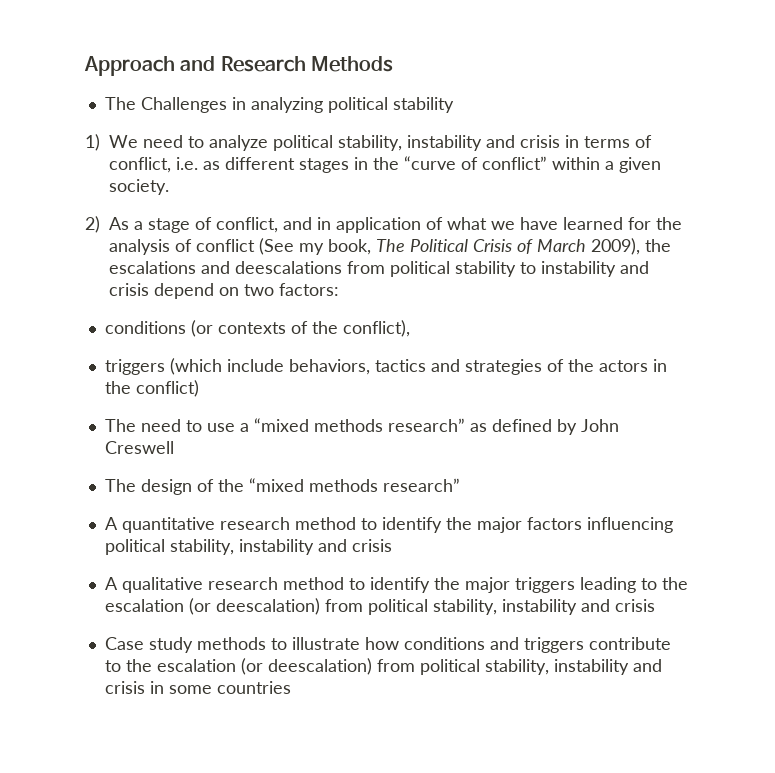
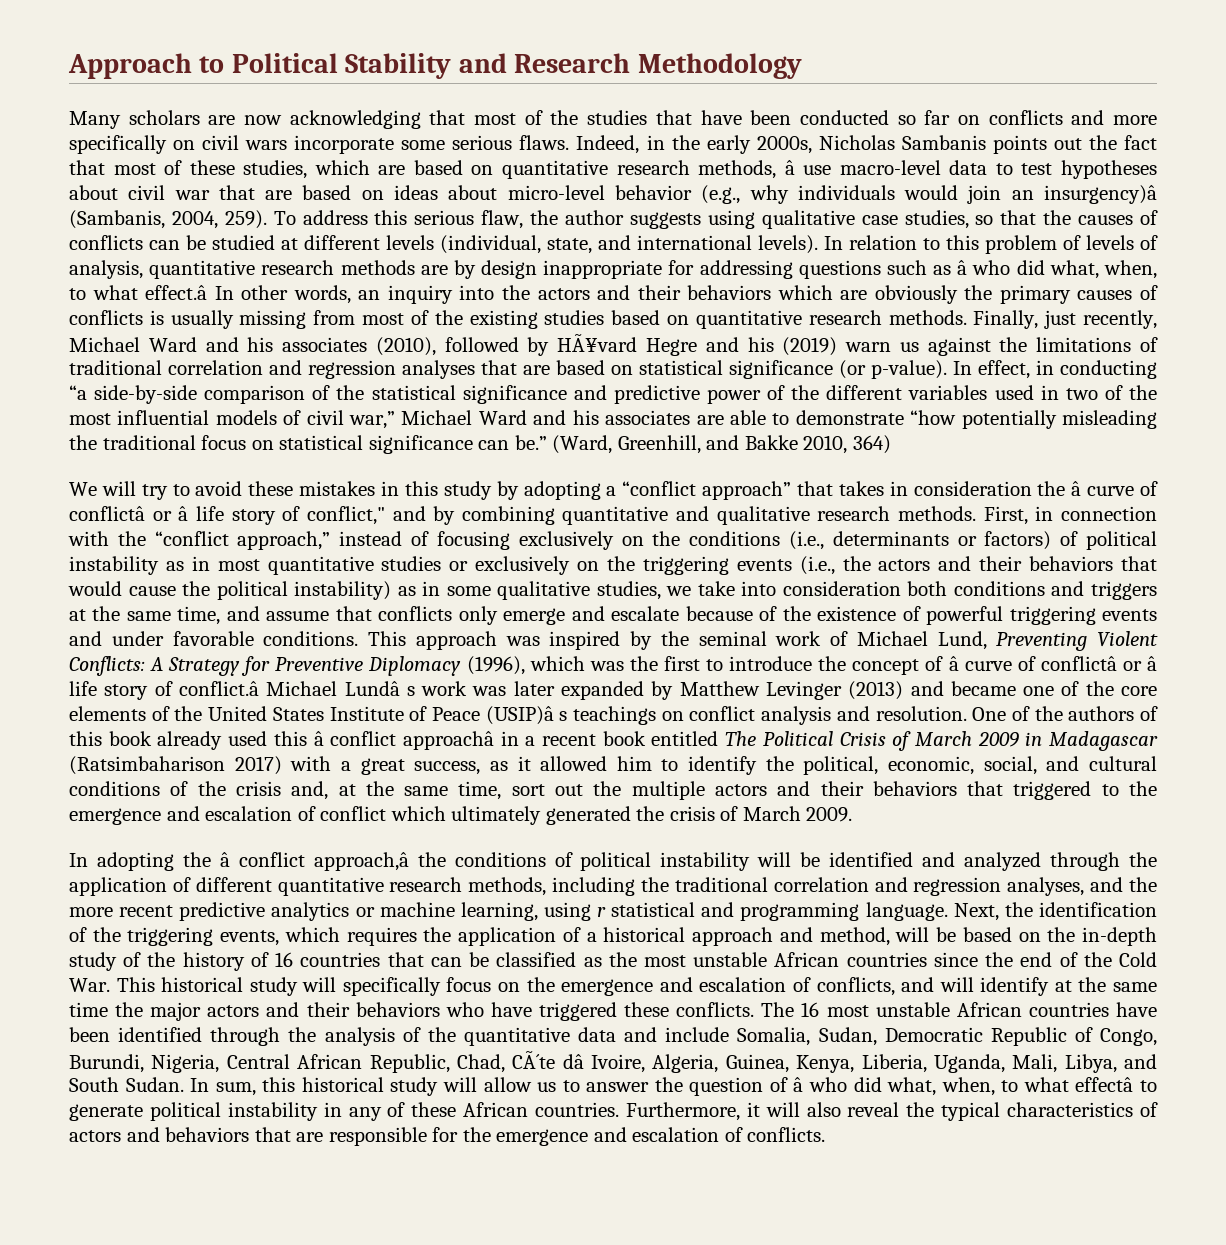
- Approach and Research Methods
- The Challenges in analyzing political stability
- 1) We need to analyze political stability, instability and crisis in terms of conflict, i.e. as different stages in the “curve of conflict” within a given society.
- 2) As a stage of conflict, and in application of what we have learned for the analysis of conflict (See my book, The Political Crisis of March 2009), the escalations and deescalations from political stability to instability and crisis depend on two factors:
- conditions (or contexts of the conflict),
- triggers (which include behaviors, tactics and strategies of the actors in the conflict)
- The need to use a “mixed methods research” as defined by John Creswell
- The design of the “mixed methods research”
- A quantitative research method to identify the major factors influencing political stability, instability and crisis
- A qualitative research method to identify the major triggers leading to the escalation (or deescalation) from political stability, instability and crisis
- Case study methods to illustrate how conditions and triggers contribute to the escalation (or deescalation) from political stability, instability and crisis in some countries
+ Approach to Political Stability and Research Methodology
+ Many scholars are now acknowledging that most of the studies that have been conducted so far on conflicts and more specifically on civil wars incorporate some serious flaws. Indeed, in the early 2000s, Nicholas Sambanis points out the fact that most of these studies, which are based on quantitative research methods, â use macro-level data to test hypotheses about civil war that are based on ideas about micro-level behavior (e.g., why individuals would join an insurgency)â (Sambanis, 2004, 259). To address this serious flaw, the author suggests using qualitative case studies, so that the causes of conflicts can be studied at different levels (individual, state, and international levels). In relation to this problem of levels of analysis, quantitative research methods are by design inappropriate for addressing questions such as â who did what, when, to what effect.â In other words, an inquiry into the actors and their behaviors which are obviously the primary causes of conflicts is usually missing from most of the existing studies based on quantitative research methods. Finally, just recently, Michael Ward and his associates (2010), followed by HÃ¥vard Hegre and his (2019) warn us against the limitations of traditional correlation and regression analyses that are based on statistical significance (or p-value). In effect, in conducting “a side-by-side comparison of the statistical significance and predictive power of the different variables used in two of the most influential models of civil war,” Michael Ward and his associates are able to demonstrate “how potentially misleading the traditional focus on statistical significance can be.” (Ward, Greenhill, and Bakke 2010, 364)
+ We will try to avoid these mistakes in this study by adopting a “conflict approach” that takes in consideration the â curve of conflictâ or â life story of conflict," and by combining quantitative and qualitative research methods. First, in connection with the “conflict approach,” instead of focusing exclusively on the conditions (i.e., determinants or factors) of political instability as in most quantitative studies or exclusively on the triggering events (i.e., the actors and their behaviors that would cause the political instability) as in some qualitative studies, we take into consideration both conditions and triggers at the same time, and assume that conflicts only emerge and escalate because of the existence of powerful triggering events and under favorable conditions. This approach was inspired by the seminal work of Michael Lund, Preventing Violent Conflicts: A Strategy for Preventive Diplomacy (1996), which was the first to introduce the concept of â curve of conflictâ or â life story of conflict.â Michael Lundâ s work was later expanded by Matthew Levinger (2013) and became one of the core elements of the United States Institute of Peace (USIP)â s teachings on conflict analysis and resolution. One of the authors of this book already used this â conflict approachâ in a recent book entitled The Political Crisis of March 2009 in Madagascar (Ratsimbaharison 2017) with a great success, as it allowed him to identify the political, economic, social, and cultural conditions of the crisis and, at the same time, sort out the multiple actors and their behaviors that triggered to the emergence and escalation of conflict which ultimately generated the crisis of March 2009.
+ In adopting the â conflict approach,â the conditions of political instability will be identified and analyzed through the application of different quantitative research methods, including the traditional correlation and regression analyses, and the more recent predictive analytics or machine learning, using r statistical and programming language. Next, the identification of the triggering events, which requires the application of a historical approach and method, will be based on the in-depth study of the history of 16 countries that can be classified as the most unstable African countries since the end of the Cold War. This historical study will specifically focus on the emergence and escalation of conflicts, and will identify at the same time the major actors and their behaviors who have triggered these conflicts. The 16 most unstable African countries have been identified through the analysis of the quantitative data and include Somalia, Sudan, Democratic Republic of Congo, Burundi, Nigeria, Central African Republic, Chad, CÃ´te dâ Ivoire, Algeria, Guinea, Kenya, Liberia, Uganda, Mali, Libya, and South Sudan. In sum, this historical study will allow us to answer the question of â who did what, when, to what effectâ to generate political instability in any of these African countries. Furthermore, it will also reveal the typical characteristics of actors and behaviors that are responsible for the emergence and escalation of conflicts.

